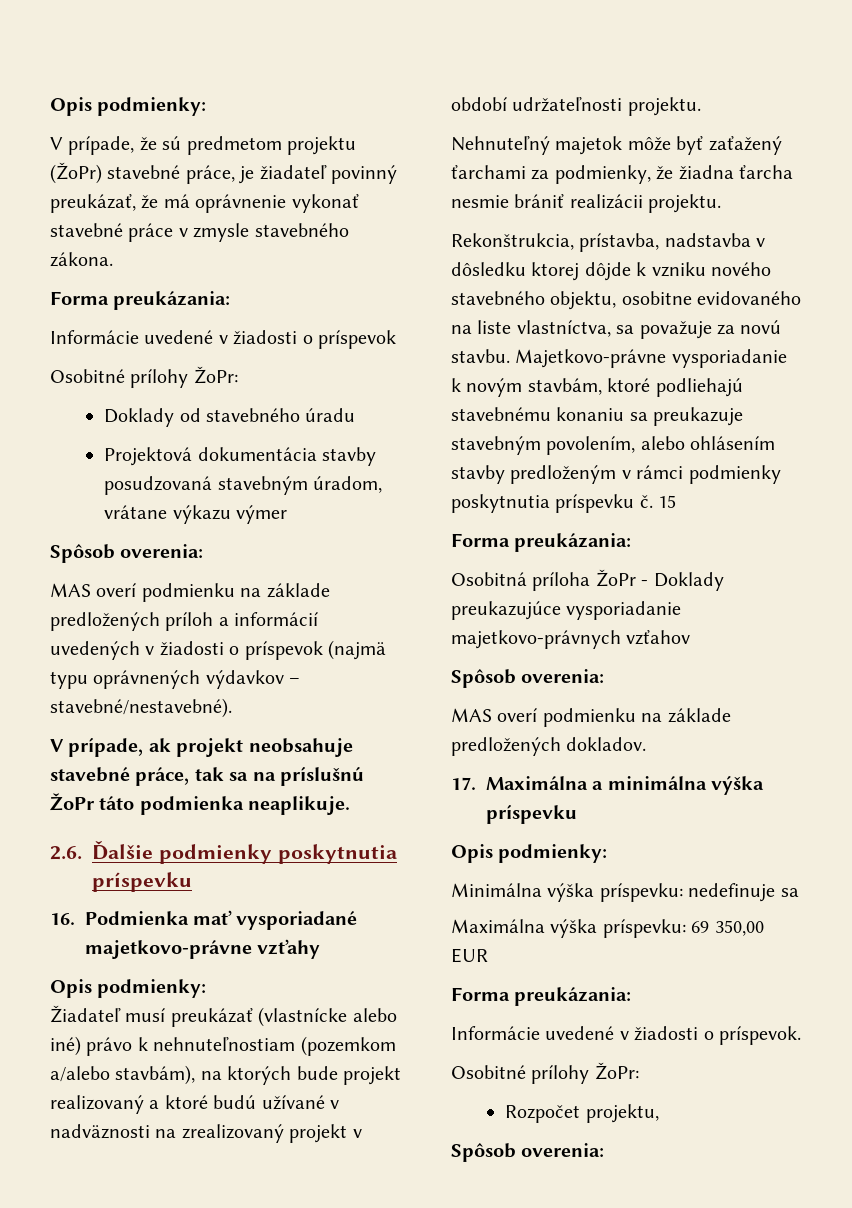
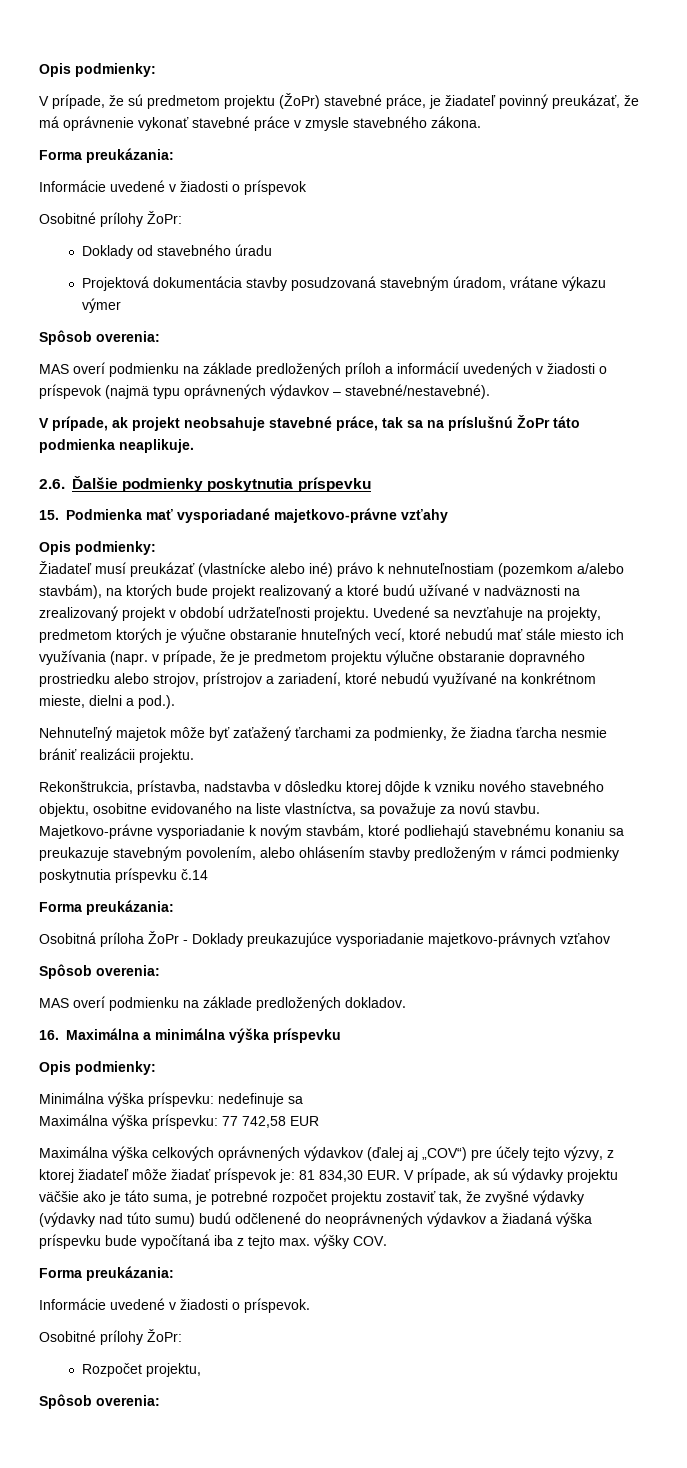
- 16. Podmienka mať vysporiadané majetkovo-právne vzťahy
+ 15. Podmienka mať vysporiadané majetkovo-právne vzťahy
+ Uvedené sa nevzťahuje na projekty, predmetom ktorých je výučne obstaranie hnuteľných vecí, ktoré nebudú mať stále miesto ich využívania (napr. v prípade, že je predmetom projektu výlučne obstaranie dopravného prostriedku alebo strojov, prístrojov a zariadení, ktoré nebudú využívané na konkrétnom mieste, dielni a pod.).
- Majetkovo-právne vysporiadanie k novým stavbám, ktoré podliehajú stavebnému konaniu sa preukazuje stavebným povolením, alebo ohlásením stavby predloženým v rámci podmienky poskytnutia príspevku č. 15
+ Majetkovo-právne vysporiadanie k novým stavbám, ktoré podliehajú stavebnému konaniu sa preukazuje stavebným povolením, alebo ohlásením stavby predloženým v rámci podmienky poskytnutia príspevku č.14
- 17. Maximálna a minimálna výška príspevku
+ 16. Maximálna a minimálna výška príspevku
- Maximálna výška príspevku: 69 350,00 EUR
+ Maximálna výška príspevku: 77 742,58 EUR
+ Maximálna výška celkových oprávnených výdavkov (ďalej aj „COV“) pre účely tejto výzvy, z ktorej žiadateľ môže žiadať príspevok je: 81 834,30 EUR. V prípade, ak sú výdavky projektu väčšie ako je táto suma, je potrebné rozpočet projektu zostaviť tak, že zvyšné výdavky (výdavky nad túto sumu) budú odčlenené do neoprávnených výdavkov a žiadaná výška príspevku bude vypočítaná iba z tejto max. výšky COV.

